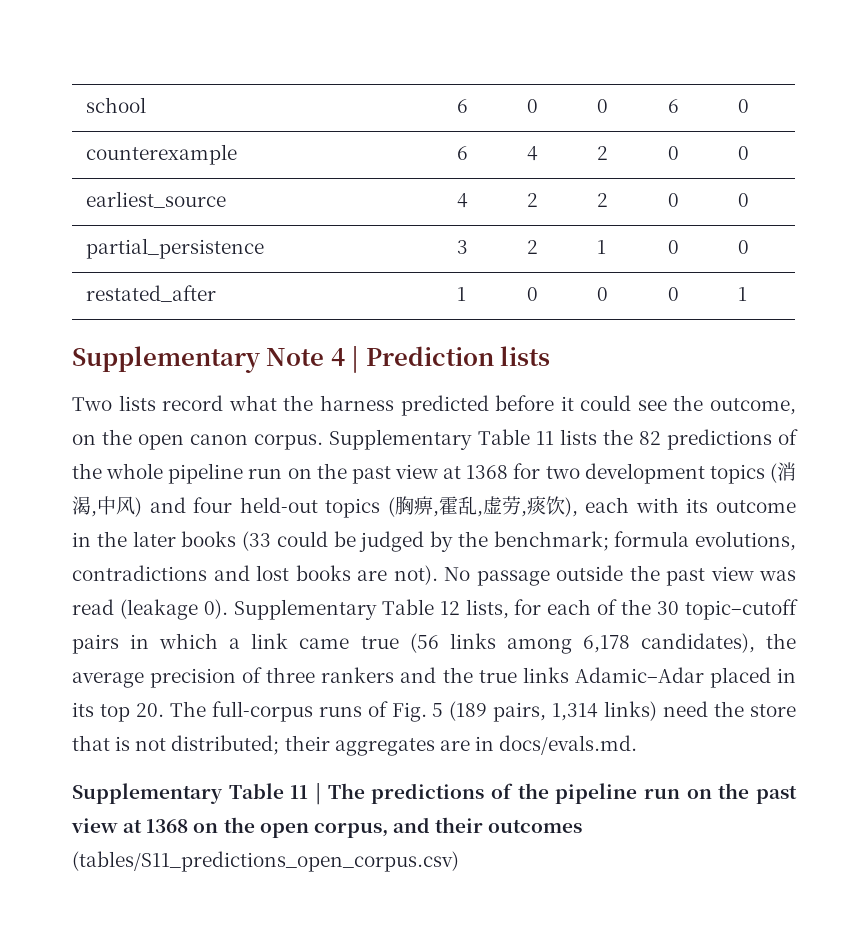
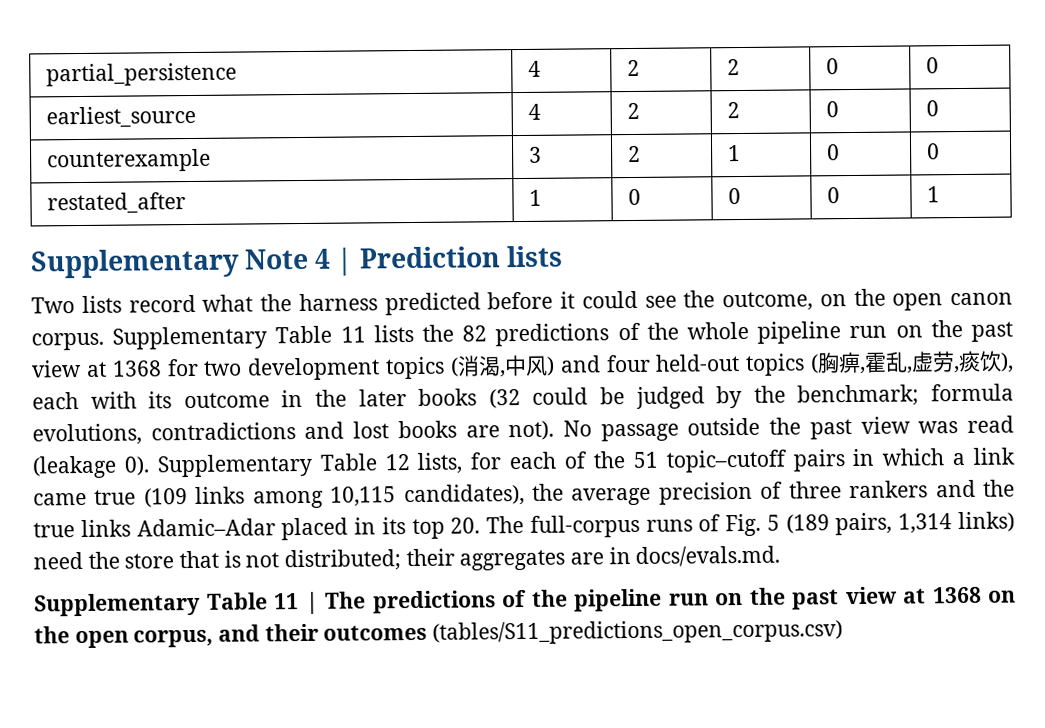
- school | 6 | 0 | 0 | 6 | 0
- counterexample | 6 | 4 | 2 | 0 | 0
+ partial_persistence | 4 | 2 | 2 | 0 | 0
- partial_persistence | 3 | 2 | 1 | 0 | 0
+ counterexample | 3 | 2 | 1 | 0 | 0
- Supplementary Table 11 lists the 82 predictions of the whole pipeline run on the past view at 1368 for two development topics (消渴,中风) and four held-out topics (胸痹,霍乱,虚劳,痰饮), each with its outcome in the later books (33 could be judged by the benchmark;
+ Supplementary Table 11 lists the 82 predictions of the whole pipeline run on the past view at 1368 for two development topics (消渴,中风) and four held-out topics (胸痹,霍乱,虚劳,痰饮), each with its outcome in the later books (32 could be judged by the benchmark;
- Supplementary Table 12 lists, for each of the 30 topic–cutoff pairs in which a link came true (56 links among 6,178 candidates), the average precision of three rankers and the true links Adamic–Adar placed in its top 20. The full-corpus runs of Fig. 5 (189 pairs, 1,314 links) need the store that is not distributed; their aggregates are in docs/evals.md.
+ Supplementary Table 12 lists, for each of the 51 topic–cutoff pairs in which a link came true (109 links among 10,115 candidates), the average precision of three rankers and the true links Adamic–Adar placed in its top 20. The full-corpus runs of Fig. 5 (189 pairs, 1,314 links) need the store that is not distributed; their aggregates are in docs/evals.md.

